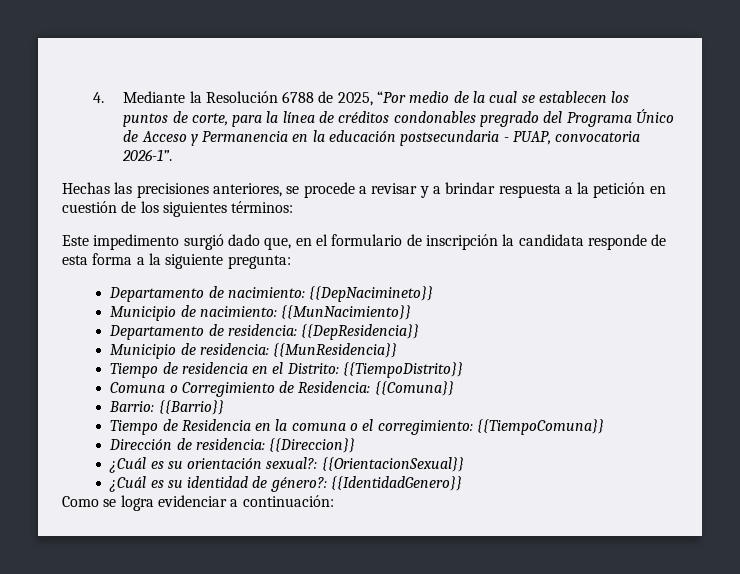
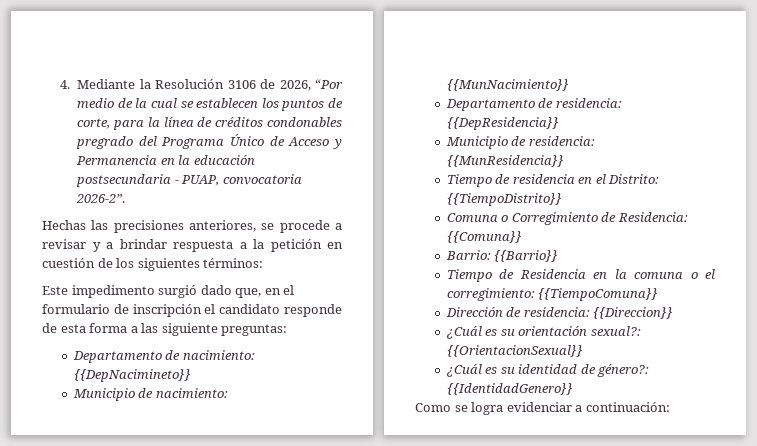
- 4. Mediante la Resolución 6788 de 2025, “Por medio de la cual se establecen los puntos de corte, para la línea de créditos condonables pregrado del Programa Único de Acceso y Permanencia en la educación postsecundaria - PUAP, convocatoria 2026-1”.
+ 4. Mediante la Resolución 3106 de 2026, “Por medio de la cual se establecen los puntos de corte, para la línea de créditos condonables pregrado del Programa Único de Acceso y Permanencia en la educación postsecundaria - PUAP, convocatoria 2026-2”.
- Este impedimento surgió dado que, en el formulario de inscripción la candidata responde de esta forma a la siguiente pregunta:
+ Este impedimento surgió dado que, en el formulario de inscripción el candidato responde de esta forma a las siguiente preguntas:

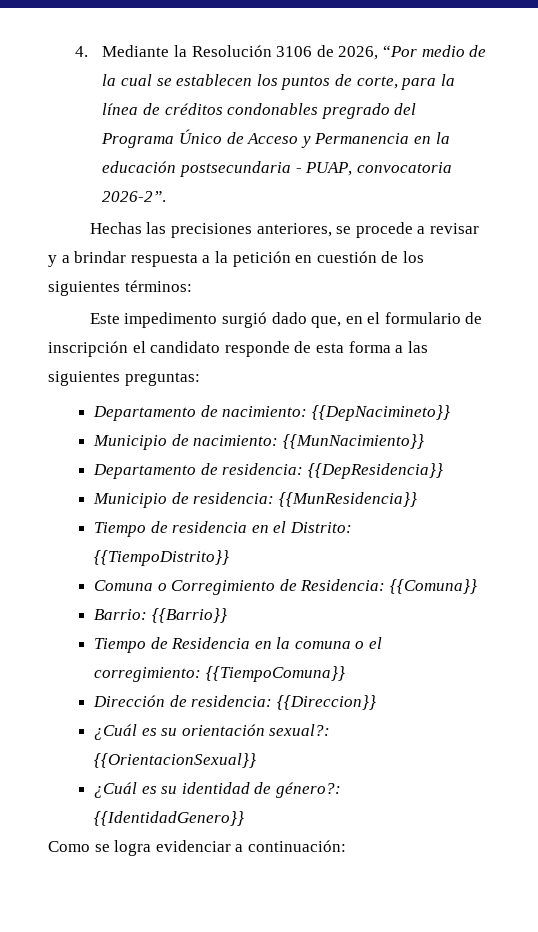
- Este impedimento surgió dado que, en el formulario de inscripción el candidato responde de esta forma a las siguiente preguntas:
+ Este impedimento surgió dado que, en el formulario de inscripción el candidato responde de esta forma a las siguientes preguntas:

